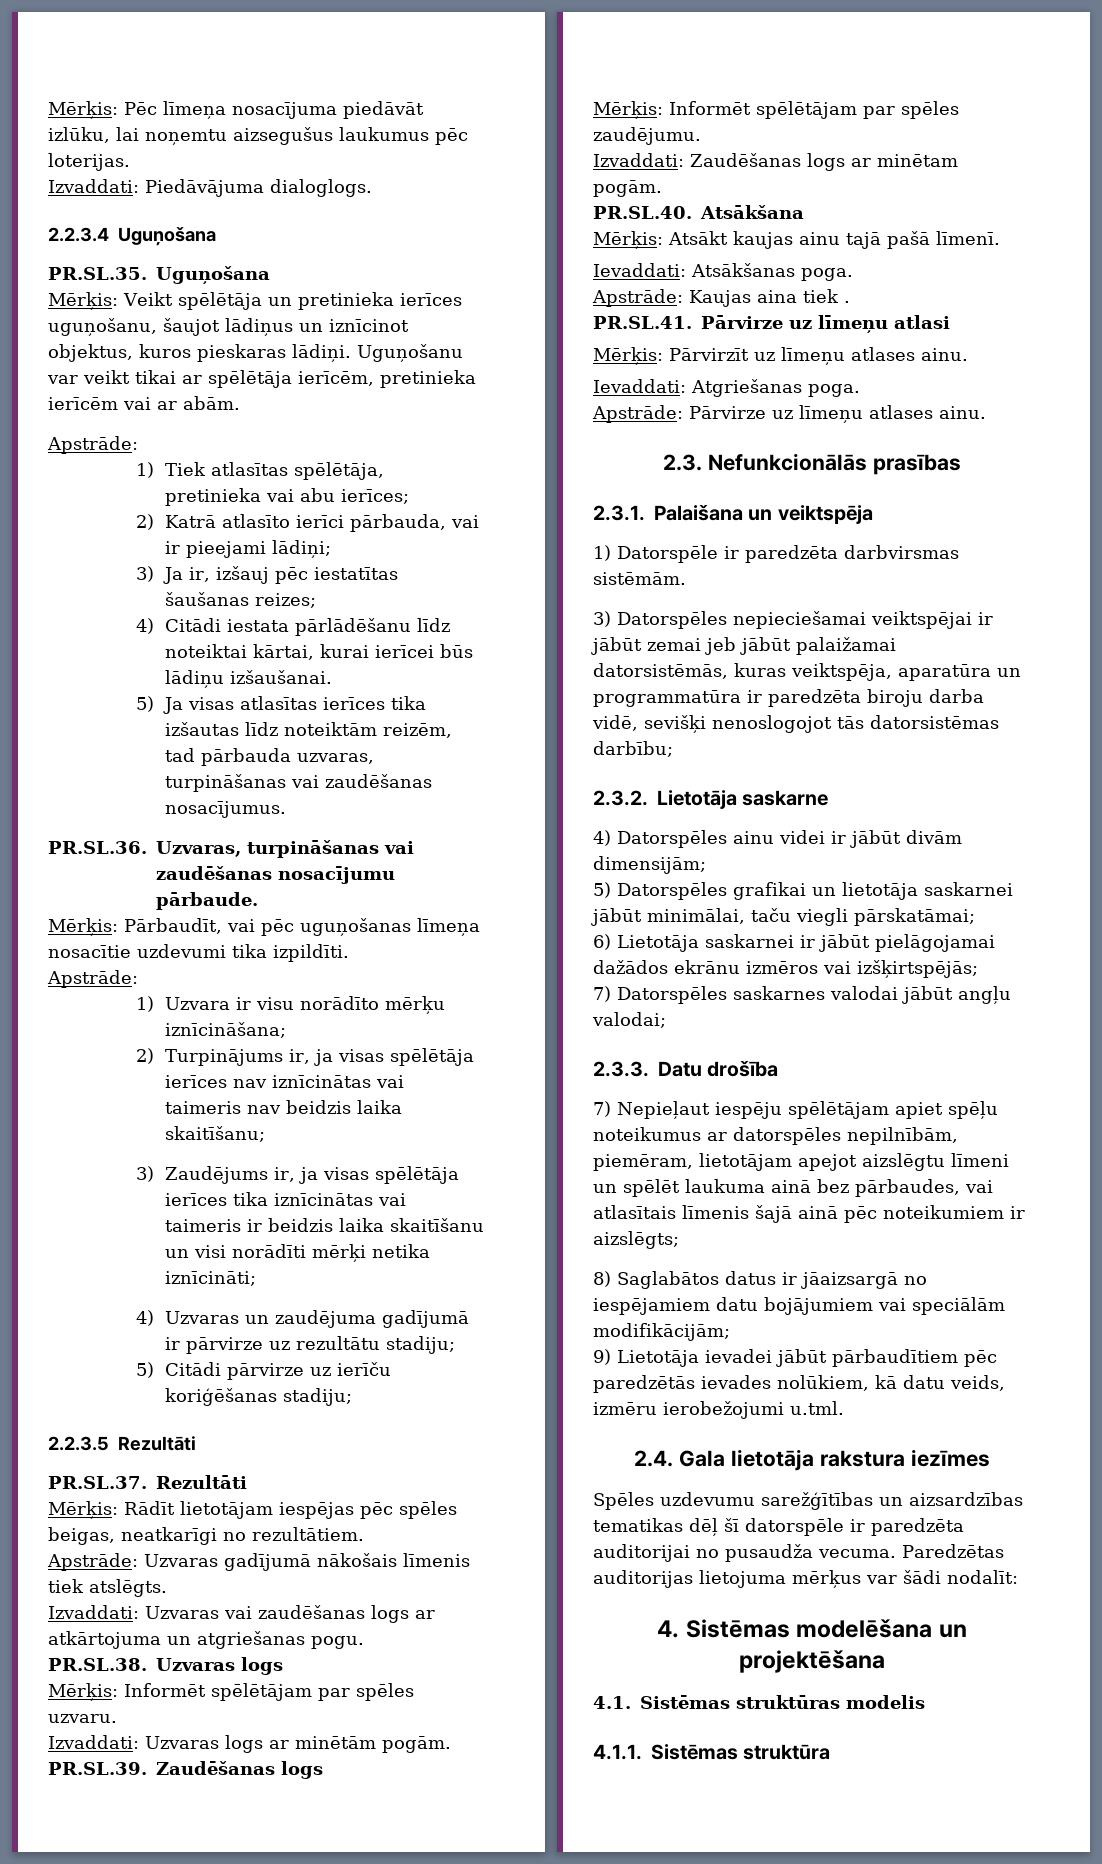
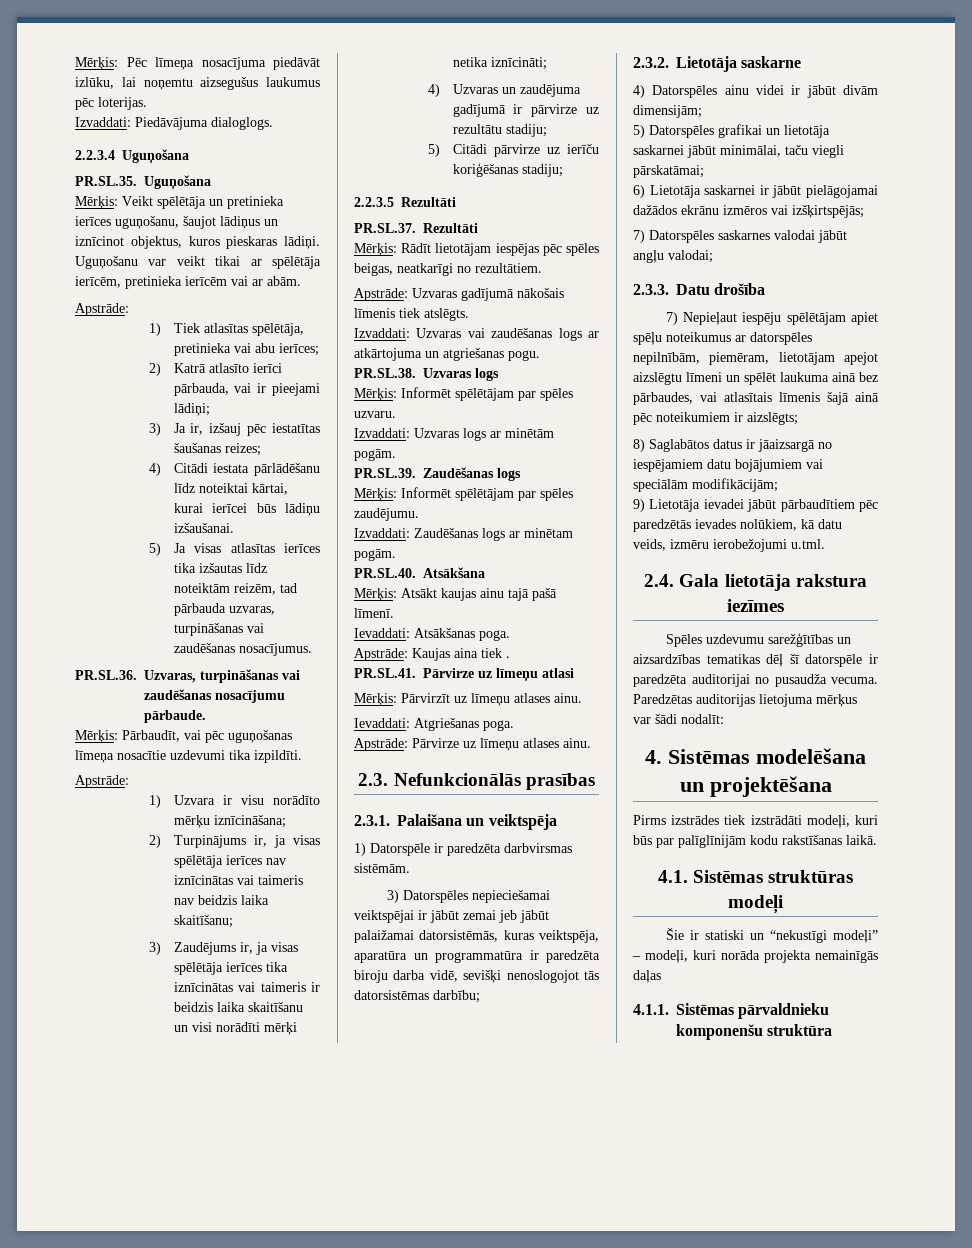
- 4.1. Sistēmas struktūras modelis
+ Pirms izstrādes tiek izstrādāti modeļi, kuri būs par palīglīnijām kodu rakstīšanas laikā.
+ 4.1. Sistēmas struktūras modeļi
+ Šie ir statiski un “nekustīgi modeļi” – modeļi, kuri norāda projekta nemainīgās daļas
- 4.1.1. Sistēmas struktūra
+ 4.1.1. Sistēmas pārvaldnieku komponenšu struktūra

